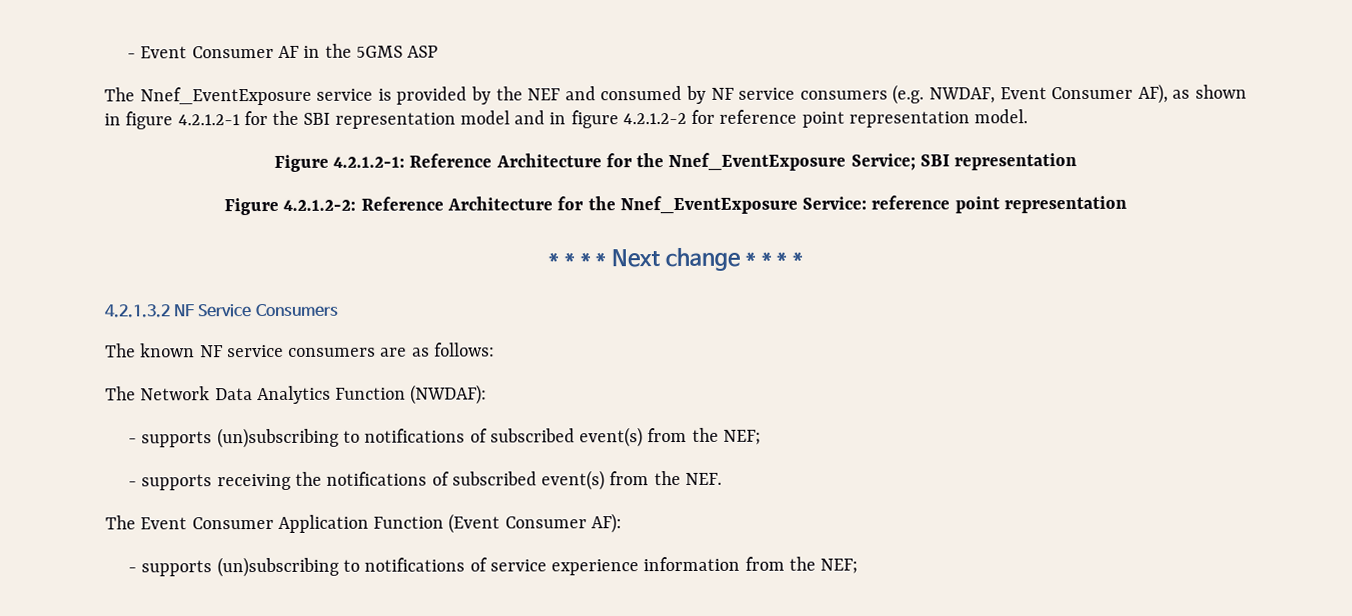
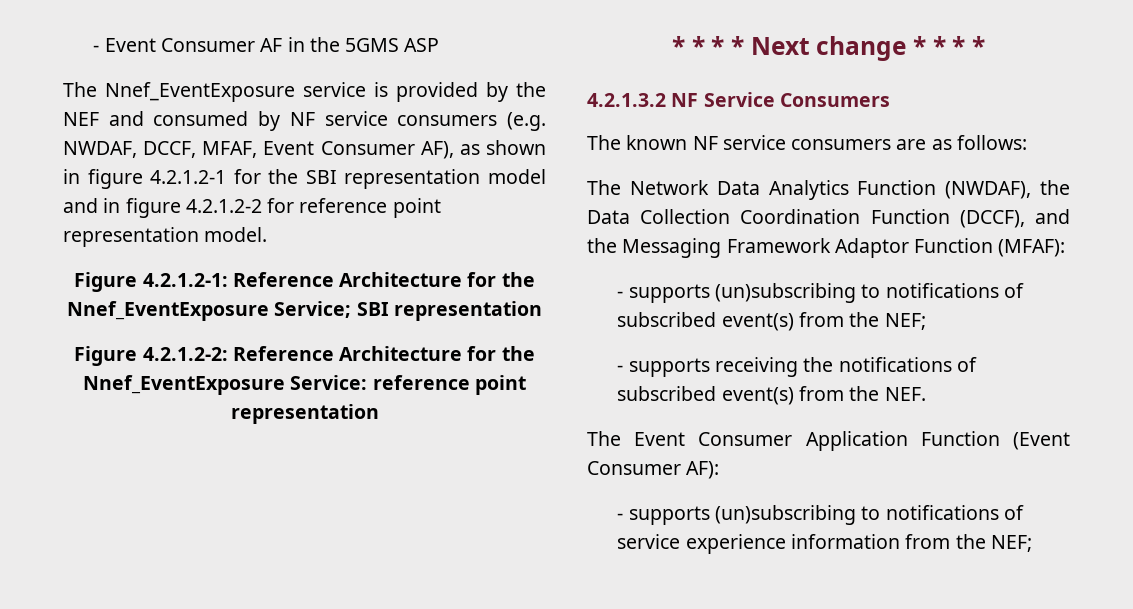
- The Nnef_EventExposure service is provided by the NEF and consumed by NF service consumers (e.g. NWDAF, Event Consumer AF), as shown in figure 4.2.1.2-1 for the SBI representation model and in figure 4.2.1.2-2 for reference point representation model.
+ The Nnef_EventExposure service is provided by the NEF and consumed by NF service consumers (e.g. NWDAF, DCCF, MFAF, Event Consumer AF), as shown in figure 4.2.1.2-1 for the SBI representation model and in figure 4.2.1.2-2 for reference point representation model.
- The Network Data Analytics Function (NWDAF):
+ The Network Data Analytics Function (NWDAF), the Data Collection Coordination Function (DCCF), and the Messaging Framework Adaptor Function (MFAF):

